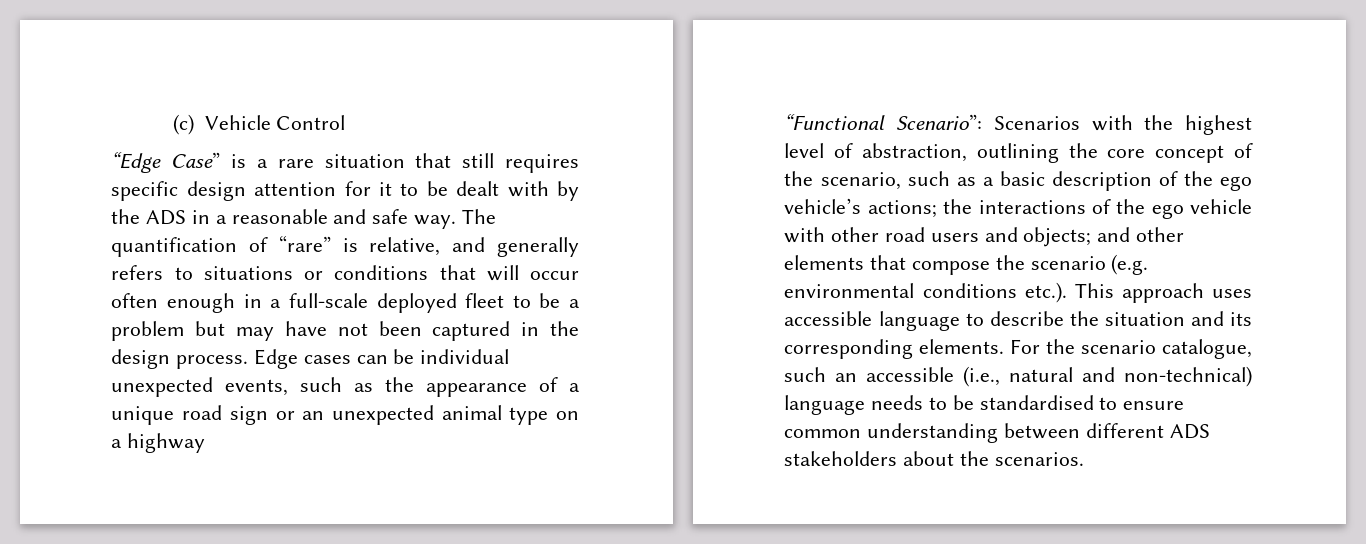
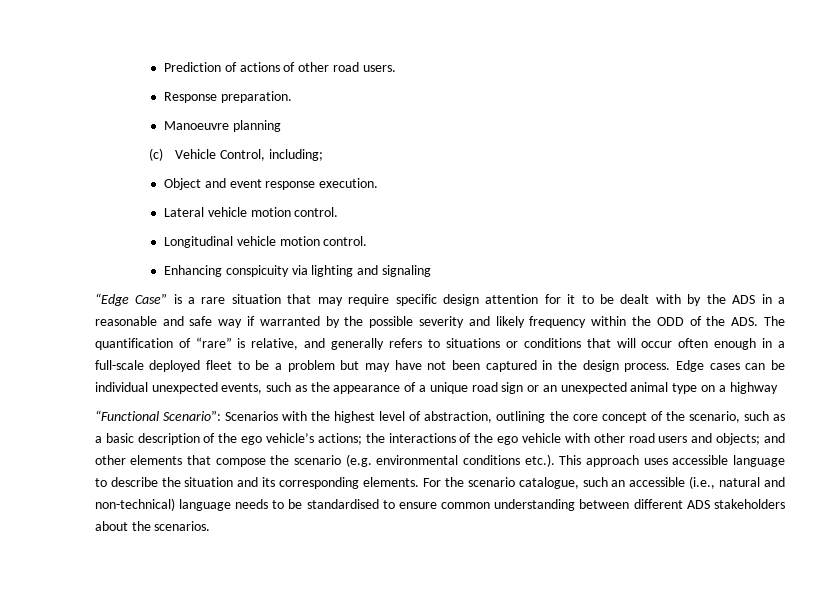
- (c) Vehicle Control
+ Prediction of actions of other road users.
+ Response preparation.
+ Manoeuvre planning
+ (c) Vehicle Control, including;
+ Object and event response execution.
+ Lateral vehicle motion control.
+ Longitudinal vehicle motion control.
+ Enhancing conspicuity via lighting and signaling
- “Edge Case” is a rare situation that still requires specific design attention for it to be dealt with by the ADS in a reasonable and safe way. The quantification of “rare” is relative, and generally refers to situations or conditions that will occur often enough in a full-scale deployed fleet to be a problem but may have not been captured in the design process.
+ “Edge Case” is a rare situation that may require specific design attention for it to be dealt with by the ADS in a reasonable and safe way if warranted by the possible severity and likely frequency within the ODD of the ADS. The quantification of “rare” is relative, and generally refers to situations or conditions that will occur often enough in a full-scale deployed fleet to be a problem but may have not been captured in the design process.

